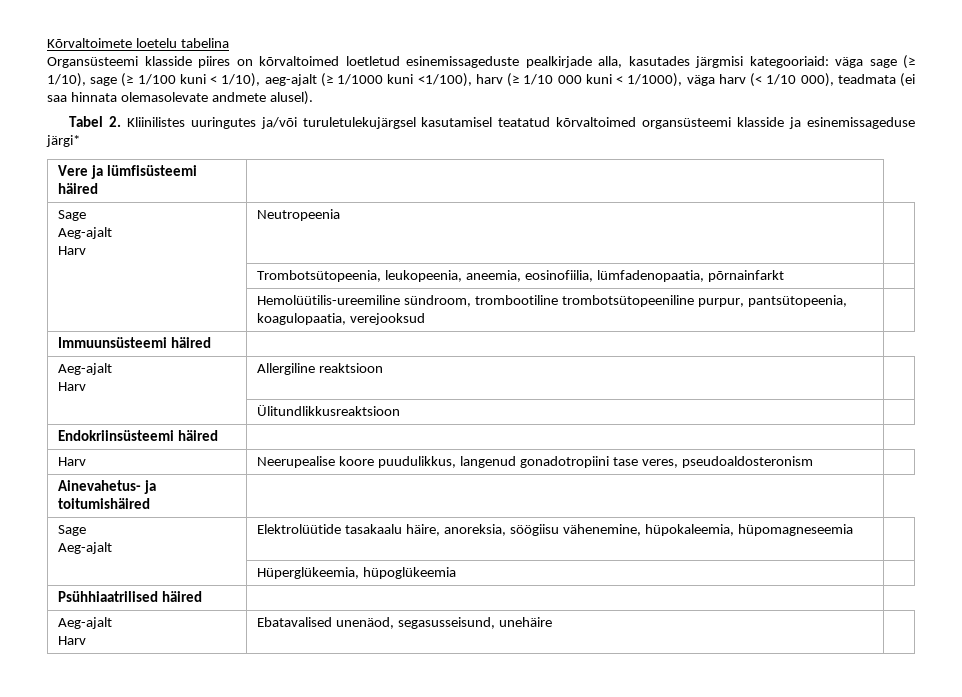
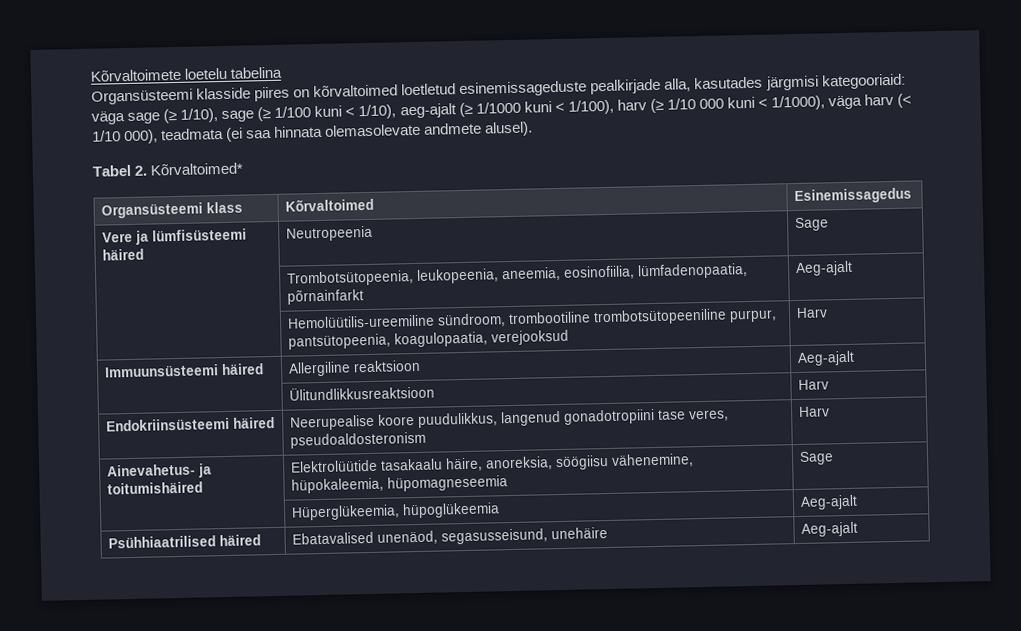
- Organsüsteemi klasside piires on kõrvaltoimed loetletud esinemissageduste pealkirjade alla, kasutades järgmisi kategooriaid: väga sage (≥ 1/10), sage (≥ 1/100 kuni < 1/10), aeg-ajalt (≥ 1/1000 kuni <1/100), harv (≥ 1/10 000 kuni < 1/1000), väga harv (< 1/10 000), teadmata (ei saa hinnata olemasolevate andmete alusel).
+ Organsüsteemi klasside piires on kõrvaltoimed loetletud esinemissageduste pealkirjade alla, kasutades järgmisi kategooriaid: väga sage (≥ 1/10), sage (≥ 1/100 kuni < 1/10), aeg-ajalt (≥ 1/1000 kuni < 1/100), harv (≥ 1/10 000 kuni < 1/1000), väga harv (< 1/10 000), teadmata (ei saa hinnata olemasolevate andmete alusel).
- Tabel 2. Kliinilistes uuringutes ja/või turuletulekujärgsel kasutamisel teatatud kõrvaltoimed organsüsteemi klasside ja esinemissageduse järgi*
+ Tabel 2. Kõrvaltoimed*
+ Organsüsteemi klass | Kõrvaltoimed | Esinemissagedus
- Vere ja lümfisüsteemi häired |
- Sage
- Aeg-ajalt
- Harv | Neutropeenia |
+ Vere ja lümfisüsteemi häired | Neutropeenia | Sage
- | Trombotsütopeenia, leukopeenia, aneemia, eosinofiilia, lümfadenopaatia, põrnainfarkt |
+ | Trombotsütopeenia, leukopeenia, aneemia, eosinofiilia, lümfadenopaatia, põrnainfarkt | Aeg-ajalt
- | Hemolüütilis-ureemiline sündroom, trombootiline trombotsütopeeniline purpur, pantsütopeenia, koagulopaatia, verejooksud |
+ | Hemolüütilis-ureemiline sündroom, trombootiline trombotsütopeeniline purpur, pantsütopeenia, koagulopaatia, verejooksud | Harv
- Immuunsüsteemi häired |
- Aeg-ajalt
- Harv | Allergiline reaktsioon |
+ Immuunsüsteemi häired | Allergiline reaktsioon | Aeg-ajalt
- | Ülitundlikkusreaktsioon |
+ | Ülitundlikkusreaktsioon | Harv
- Endokriinsüsteemi häired |
- Harv | Neerupealise koore puudulikkus, langenud gonadotropiini tase veres, pseudoaldosteronism |
+ Endokriinsüsteemi häired | Neerupealise koore puudulikkus, langenud gonadotropiini tase veres, pseudoaldosteronism | Harv
- Ainevahetus- ja toitumishäired |
- Sage
- Aeg-ajalt | Elektrolüütide tasakaalu häire, anoreksia, söögiisu vähenemine, hüpokaleemia, hüpomagneseemia |
+ Ainevahetus- ja toitumishäired | Elektrolüütide tasakaalu häire, anoreksia, söögiisu vähenemine, hüpokaleemia, hüpomagneseemia | Sage
- | Hüperglükeemia, hüpoglükeemia |
+ | Hüperglükeemia, hüpoglükeemia | Aeg-ajalt
- Psühhiaatrilised häired |
- Aeg-ajalt
- Harv | Ebatavalised unenäod, segasusseisund, unehäire |
+ Psühhiaatrilised häired | Ebatavalised unenäod, segasusseisund, unehäire | Aeg-ajalt

